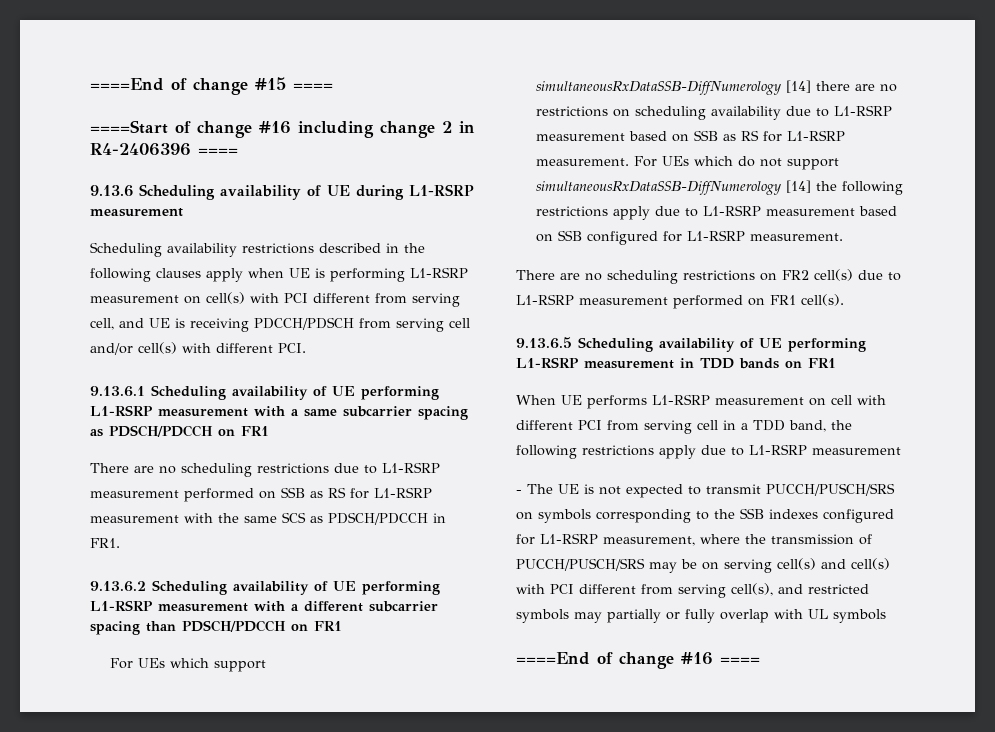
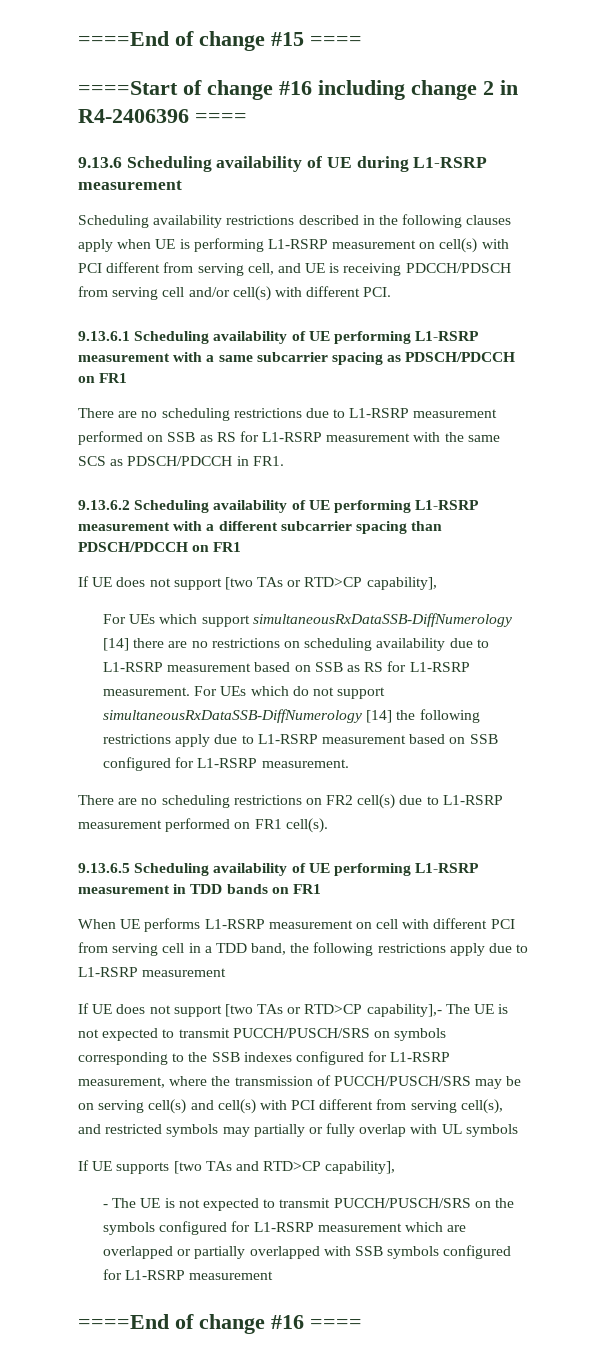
+ If UE does not support [two TAs or RTD>CP capability],
- - The UE is not expected to transmit PUCCH/PUSCH/SRS on symbols corresponding to the SSB indexes configured for L1-RSRP measurement, where the transmission of PUCCH/PUSCH/SRS may be on serving cell(s) and cell(s) with PCI different from serving cell(s), and restricted symbols may partially or fully overlap with UL symbols
+ If UE does not support [two TAs or RTD>CP capability],- The UE is not expected to transmit PUCCH/PUSCH/SRS on symbols corresponding to the SSB indexes configured for L1-RSRP measurement, where the transmission of PUCCH/PUSCH/SRS may be on serving cell(s) and cell(s) with PCI different from serving cell(s), and restricted symbols may partially or fully overlap with UL symbols
+ If UE supports [two TAs and RTD>CP capability],
+ - The UE is not expected to transmit PUCCH/PUSCH/SRS on the symbols configured for L1-RSRP measurement which are overlapped or partially overlapped with SSB symbols configured for L1-RSRP measurement

